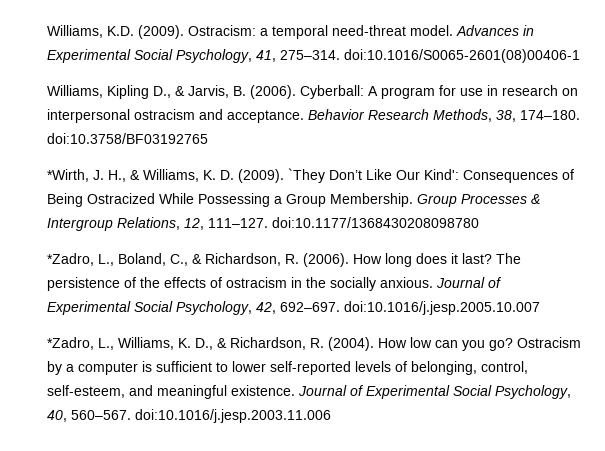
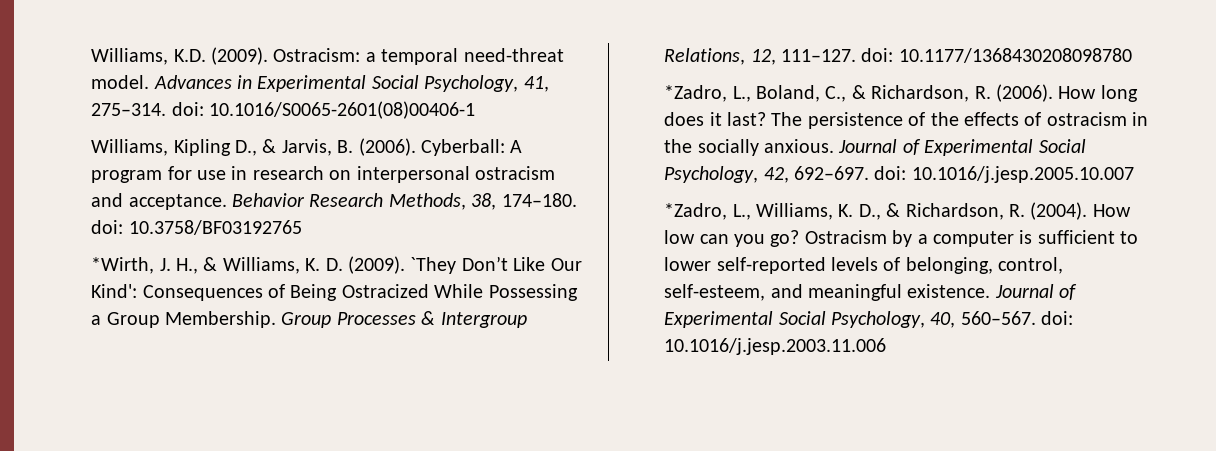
- Advances in Experimental Social Psychology, 41, 275–314. doi:10.1016/S0065-2601(08)00406-1
+ Advances in Experimental Social Psychology, 41, 275–314. doi: 10.1016/S0065-2601(08)00406-1
- Behavior Research Methods, 38, 174–180. doi:10.3758/BF03192765
+ Behavior Research Methods, 38, 174–180. doi: 10.3758/BF03192765
- Group Processes & Intergroup Relations, 12, 111–127. doi:10.1177/1368430208098780
+ Group Processes & Intergroup Relations, 12, 111–127. doi: 10.1177/1368430208098780
- Journal of Experimental Social Psychology, 42, 692–697. doi:10.1016/j.jesp.2005.10.007
+ Journal of Experimental Social Psychology, 42, 692–697. doi: 10.1016/j.jesp.2005.10.007
- Journal of Experimental Social Psychology, 40, 560–567. doi:10.1016/j.jesp.2003.11.006
+ Journal of Experimental Social Psychology, 40, 560–567. doi: 10.1016/j.jesp.2003.11.006

